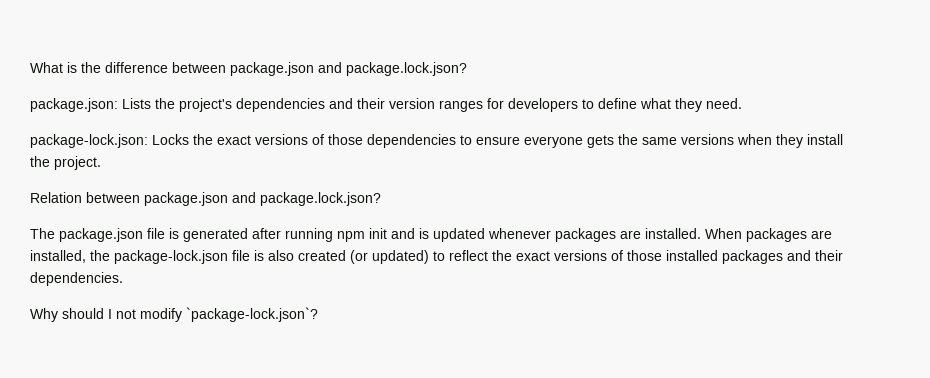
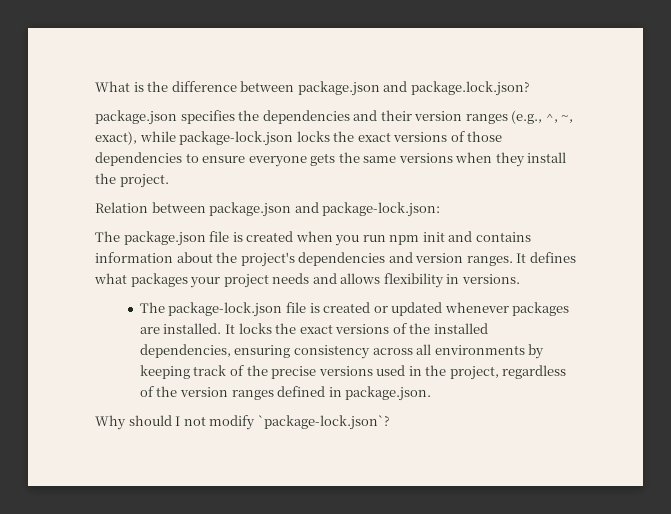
- package.json: Lists the project's dependencies and their version ranges for developers to define what they need.
- package-lock.json: Locks the exact versions of those dependencies to ensure everyone gets the same versions when they install the project.
+ package.json specifies the dependencies and their version ranges (e.g., ^, ~, exact), while package-lock.json locks the exact versions of those dependencies to ensure everyone gets the same versions when they install the project.
- Relation between package.json and package.lock.json?
+ Relation between package.json and package-lock.json:
- The package.json file is generated after running npm init and is updated whenever packages are installed.
+ The package.json file is created when you run npm init and contains information about the project's dependencies and version ranges. It defines what packages your project needs and allows flexibility in versions.
+ The package-lock.json file is created or updated whenever packages are installed.
- When packages are installed, the package-lock.json file is also created (or updated) to reflect the exact versions of those installed packages and their dependencies.
+ It locks the exact versions of the installed dependencies, ensuring consistency across all environments by keeping track of the precise versions used in the project, regardless of the version ranges defined in package.json.

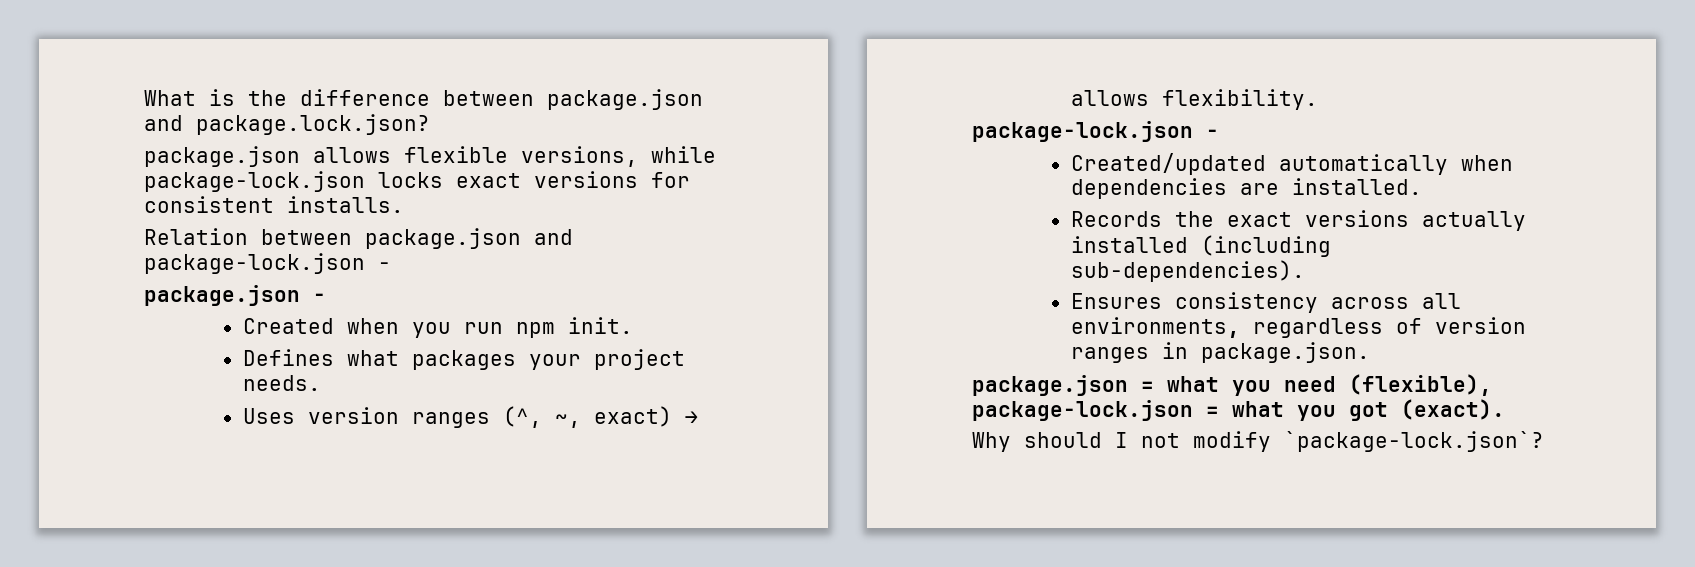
- package.json specifies the dependencies and their version ranges (e.g., ^, ~, exact), while package-lock.json locks the exact versions of those dependencies to ensure everyone gets the same versions when they install the project.
- Relation between package.json and package-lock.json:
- The package.json file is created when you run npm init and contains information about the project's dependencies and version ranges. It defines what packages your project needs and allows flexibility in versions.
- The package-lock.json file is created or updated whenever packages are installed. It locks the exact versions of the installed dependencies, ensuring consistency across all environments by keeping track of the precise versions used in the project, regardless of the version ranges defined in package.json.
+ package.json allows flexible versions, while package-lock.json locks exact versions for consistent installs.
+ Relation between package.json and package-lock.json -
+ package.json -
+ Created when you run npm init.
+ Defines what packages your project needs.
+ Uses version ranges (^, ~, exact) → allows flexibility.
+ package-lock.json -
+ Created/updated automatically when dependencies are installed.
+ Records the exact versions actually installed (including sub-dependencies).
+ Ensures consistency across all environments, regardless of version ranges in package.json.
+ package.json = what you need (flexible), package-lock.json = what you got (exact).

